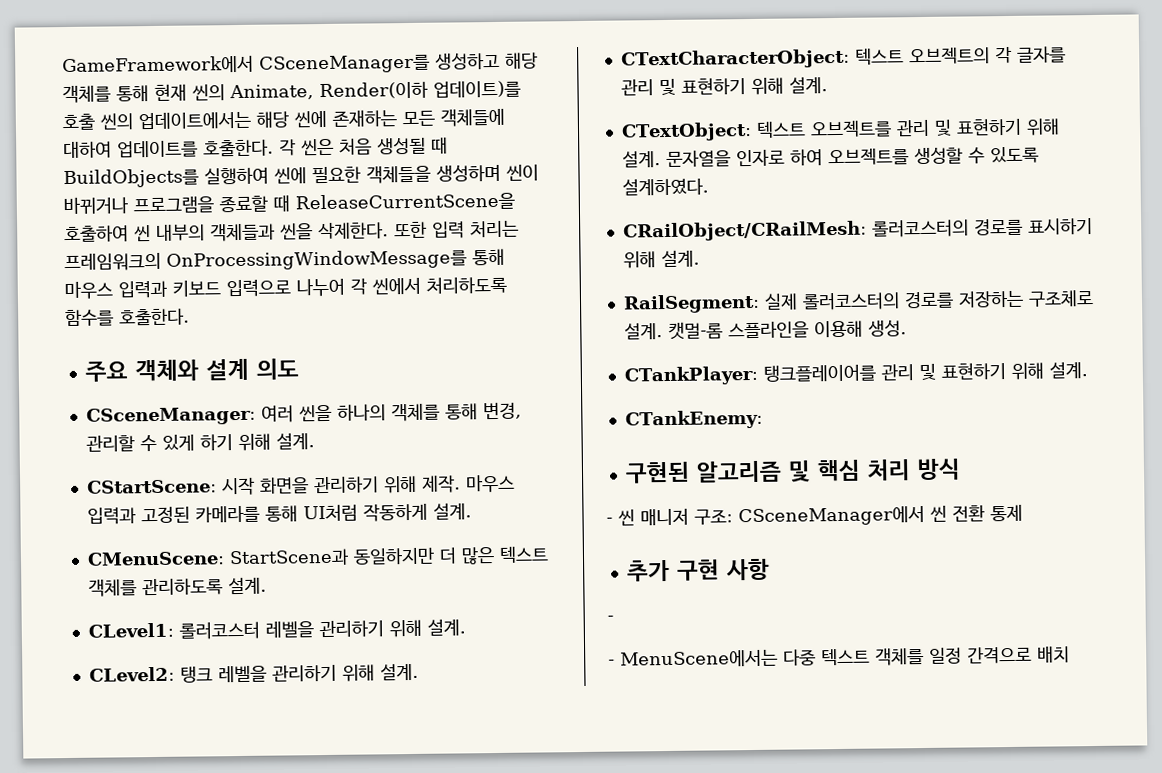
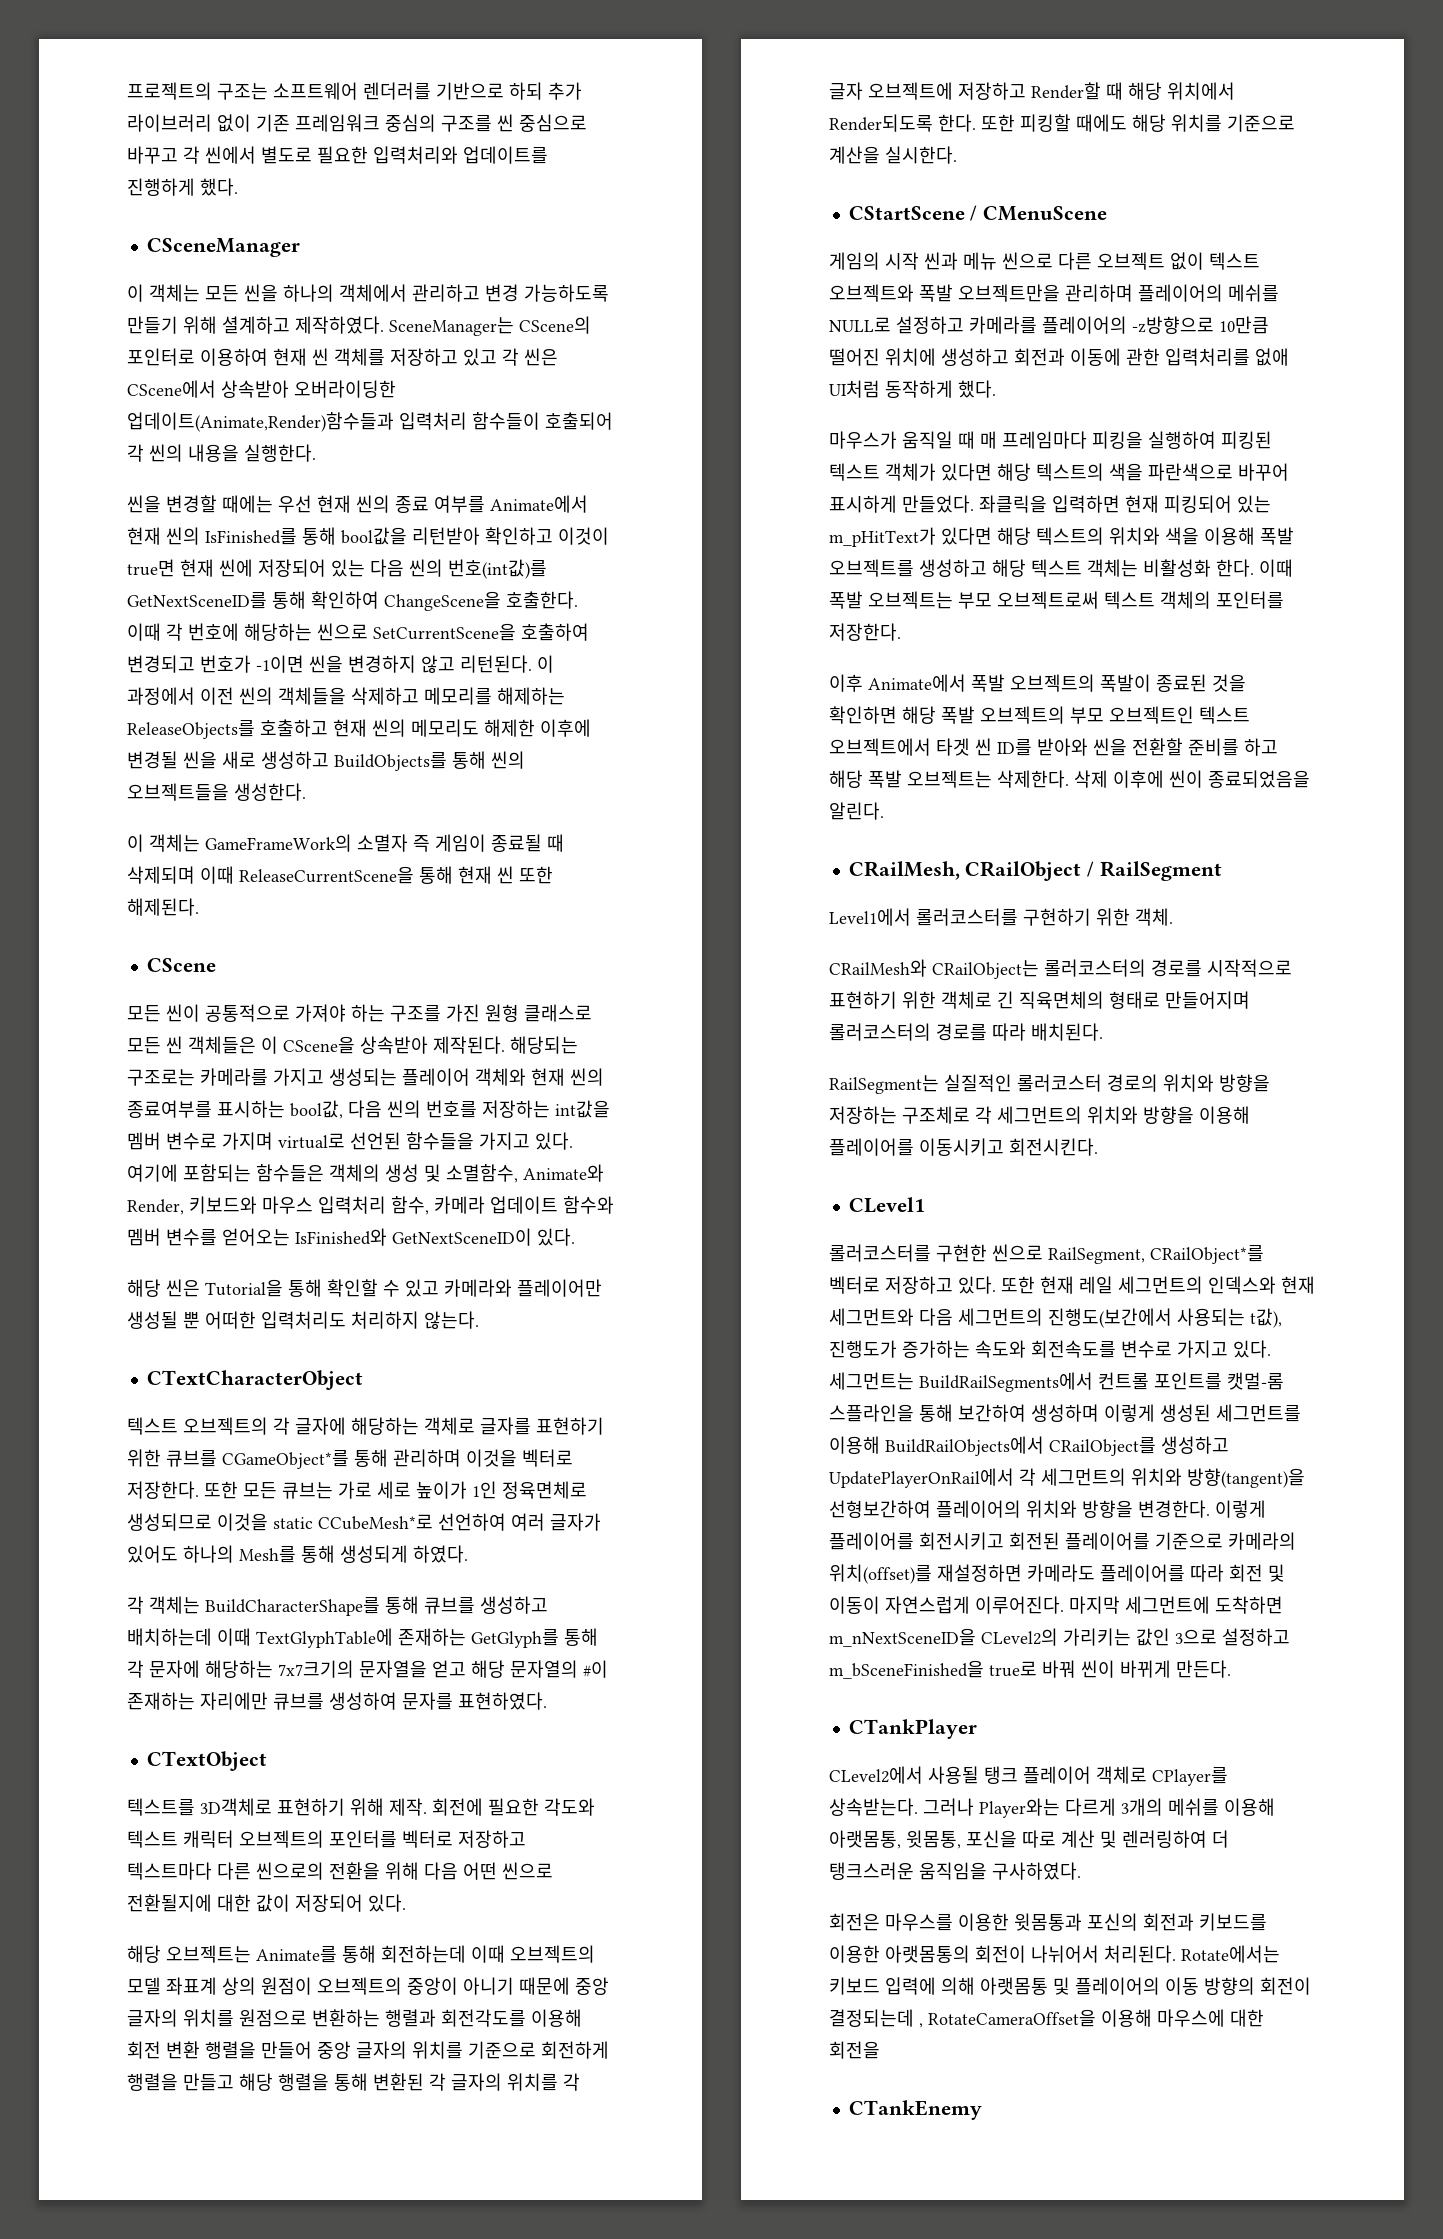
- GameFramework에서 CSceneManager를 생성하고 해당 객체를 통해 현재 씬의 Animate, Render(이하 업데이트)를 호출 씬의 업데이트에서는 해당 씬에 존재하는 모든 객체들에 대하여 업데이트를 호출한다. 각 씬은 처음 생성될 때 BuildObjects를 실행하여 씬에 필요한 객체들을 생성하며 씬이 바뀌거나 프로그램을 종료할 때 ReleaseCurrentScene을 호출하여 씬 내부의 객체들과 씬을 삭제한다. 또한 입력 처리는 프레임워크의 OnProcessingWindowMessage를 통해 마우스 입력과 키보드 입력으로 나누어 각 씬에서 처리하도록 함수를 호출한다.
- 주요 객체와 설계 의도
- CSceneManager: 여러 씬을 하나의 객체를 통해 변경, 관리할 수 있게 하기 위해 설계.
- CStartScene: 시작 화면을 관리하기 위해 제작. 마우스 입력과 고정된 카메라를 통해 UI처럼 작동하게 설계.
- CMenuScene: StartScene과 동일하지만 더 많은 텍스트 객체를 관리하도록 설계.
- CLevel1: 롤러코스터 레벨을 관리하기 위해 설계.
- CLevel2: 탱크 레벨을 관리하기 위해 설계.
- CTextCharacterObject: 텍스트 오브젝트의 각 글자를 관리 및 표현하기 위해 설계.
- CTextObject: 텍스트 오브젝트를 관리 및 표현하기 위해 설계. 문자열을 인자로 하여 오브젝트를 생성할 수 있도록 설계하였다.
- CRailObject/CRailMesh: 롤러코스터의 경로를 표시하기 위해 설계.
- RailSegment: 실제 롤러코스터의 경로를 저장하는 구조체로 설계. 캣멀-롬 스플라인을 이용해 생성.
- CTankPlayer: 탱크플레이어를 관리 및 표현하기 위해 설계.
- CTankEnemy:
- 구현된 알고리즘 및 핵심 처리 방식
- - 씬 매니저 구조: CSceneManager에서 씬 전환 통제
- 추가 구현 사항
- -
- - MenuScene에서는 다중 텍스트 객체를 일정 간격으로 배치
+ 프로젝트의 구조는 소프트웨어 렌더러를 기반으로 하되 추가 라이브러리 없이 기존 프레임워크 중심의 구조를 씬 중심으로 바꾸고 각 씬에서 별도로 필요한 입력처리와 업데이트를 진행하게 했다.
+ CSceneManager
+ 이 객체는 모든 씬을 하나의 객체에서 관리하고 변경 가능하도록 만들기 위해 셜계하고 제작하였다. SceneManager는 CScene의 포인터로 이용하여 현재 씬 객체를 저장하고 있고 각 씬은 CScene에서 상속받아 오버라이딩한 업데이트(Animate,Render)함수들과 입력처리 함수들이 호출되어 각 씬의 내용을 실행한다.
+ 씬을 변경할 때에는 우선 현재 씬의 종료 여부를 Animate에서 현재 씬의 IsFinished를 통해 bool값을 리턴받아 확인하고 이것이 true면 현재 씬에 저장되어 있는 다음 씬의 번호(int값)를 GetNextSceneID를 통해 확인하여 ChangeScene을 호출한다. 이때 각 번호에 해당하는 씬으로 SetCurrentScene을 호출하여 변경되고 번호가 -1이면 씬을 변경하지 않고 리턴된다. 이 과정에서 이전 씬의 객체들을 삭제하고 메모리를 해제하는 ReleaseObjects를 호출하고 현재 씬의 메모리도 해제한 이후에 변경될 씬을 새로 생성하고 BuildObjects를 통해 씬의 오브젝트들을 생성한다.
+ 이 객체는 GameFrameWork의 소멸자 즉 게임이 종료될 때 삭제되며 이때 ReleaseCurrentScene을 통해 현재 씬 또한 해제된다.
+ CScene
+ 모든 씬이 공통적으로 가져야 하는 구조를 가진 원형 클래스로 모든 씬 객체들은 이 CScene을 상속받아 제작된다. 해당되는 구조로는 카메라를 가지고 생성되는 플레이어 객체와 현재 씬의 종료여부를 표시하는 bool값, 다음 씬의 번호를 저장하는 int값을 멤버 변수로 가지며 virtual로 선언된 함수들을 가지고 있다. 여기에 포함되는 함수들은 객체의 생성 및 소멸함수, Animate와 Render, 키보드와 마우스 입력처리 함수, 카메라 업데이트 함수와 멤버 변수를 얻어오는 IsFinished와 GetNextSceneID이 있다.
+ 해당 씬은 Tutorial을 통해 확인할 수 있고 카메라와 플레이어만 생성될 뿐 어떠한 입력처리도 처리하지 않는다.
+ CTextCharacterObject
+ 텍스트 오브젝트의 각 글자에 해당하는 객체로 글자를 표현하기 위한 큐브를 CGameObject*를 통해 관리하며 이것을 벡터로 저장한다. 또한 모든 큐브는 가로 세로 높이가 1인 정육면체로 생성되므로 이것을 static CCubeMesh*로 선언하여 여러 글자가 있어도 하나의 Mesh를 통해 생성되게 하였다.
+ 각 객체는 BuildCharacterShape를 통해 큐브를 생성하고 배치하는데 이때 TextGlyphTable에 존재하는 GetGlyph를 통해 각 문자에 해당하는 7x7크기의 문자열을 얻고 해당 문자열의 #이 존재하는 자리에만 큐브를 생성하여 문자를 표현하였다.
+ CTextObject
+ 텍스트를 3D객체로 표현하기 위해 제작. 회전에 필요한 각도와 텍스트 캐릭터 오브젝트의 포인터를 벡터로 저장하고 텍스트마다 다른 씬으로의 전환을 위해 다음 어떤 씬으로 전환될지에 대한 값이 저장되어 있다.
+ 해당 오브젝트는 Animate를 통해 회전하는데 이때 오브젝트의 모델 좌표계 상의 원점이 오브젝트의 중앙이 아니기 때문에 중앙 글자의 위치를 원점으로 변환하는 행렬과 회전각도를 이용해 회전 변환 행렬을 만들어 중앙 글자의 위치를 기준으로 회전하게 행렬을 만들고 해당 행렬을 통해 변환된 각 글자의 위치를 각 글자 오브젝트에 저장하고 Render할 때 해당 위치에서 Render되도록 한다. 또한 피킹할 때에도 해당 위치를 기준으로 계산을 실시한다.
+ CStartScene / CMenuScene
+ 게임의 시작 씬과 메뉴 씬으로 다른 오브젝트 없이 텍스트 오브젝트와 폭발 오브젝트만을 관리하며 플레이어의 메쉬를 NULL로 설정하고 카메라를 플레이어의 -z방향으로 10만큼 떨어진 위치에 생성하고 회전과 이동에 관한 입력처리를 없애 UI처럼 동작하게 했다.
+ 마우스가 움직일 때 매 프레임마다 피킹을 실행하여 피킹된 텍스트 객체가 있다면 해당 텍스트의 색을 파란색으로 바꾸어 표시하게 만들었다. 좌클릭을 입력하면 현재 피킹되어 있는 m_pHitText가 있다면 해당 텍스트의 위치와 색을 이용해 폭발 오브젝트를 생성하고 해당 텍스트 객체는 비활성화 한다. 이때 폭발 오브젝트는 부모 오브젝트로써 텍스트 객체의 포인터를 저장한다.
+ 이후 Animate에서 폭발 오브젝트의 폭발이 종료된 것을 확인하면 해당 폭발 오브젝트의 부모 오브젝트인 텍스트 오브젝트에서 타겟 씬 ID를 받아와 씬을 전환할 준비를 하고 해당 폭발 오브젝트는 삭제한다. 삭제 이후에 씬이 종료되었음을 알린다.
+ CRailMesh, CRailObject / RailSegment
+ Level1에서 롤러코스터를 구현하기 위한 객체.
+ CRailMesh와 CRailObject는 롤러코스터의 경로를 시작적으로 표현하기 위한 객체로 긴 직육면체의 형태로 만들어지며 롤러코스터의 경로를 따라 배치된다.
+ RailSegment는 실질적인 롤러코스터 경로의 위치와 방향을 저장하는 구조체로 각 세그먼트의 위치와 방향을 이용해 플레이어를 이동시키고 회전시킨다.
+ CLevel1
+ 롤러코스터를 구현한 씬으로 RailSegment, CRailObject*를 벡터로 저장하고 있다. 또한 현재 레일 세그먼트의 인덱스와 현재 세그먼트와 다음 세그먼트의 진행도(보간에서 사용되는 t값), 진행도가 증가하는 속도와 회전속도를 변수로 가지고 있다. 세그먼트는 BuildRailSegments에서 컨트롤 포인트를 캣멀-롬 스플라인을 통해 보간하여 생성하며 이렇게 생성된 세그먼트를 이용해 BuildRailObjects에서 CRailObject를 생성하고 UpdatePlayerOnRail에서 각 세그먼트의 위치와 방향(tangent)을 선형보간하여 플레이어의 위치와 방향을 변경한다. 이렇게 플레이어를 회전시키고 회전된 플레이어를 기준으로 카메라의 위치(offset)를 재설정하면 카메라도 플레이어를 따라 회전 및 이동이 자연스럽게 이루어진다. 마지막 세그먼트에 도착하면 m_nNextSceneID을 CLevel2의 가리키는 값인 3으로 설정하고 m_bSceneFinished을 true로 바꿔 씬이 바뀌게 만든다.
+ CTankPlayer
+ CLevel2에서 사용될 탱크 플레이어 객체로 CPlayer를 상속받는다. 그러나 Player와는 다르게 3개의 메쉬를 이용해 아랫몸통, 윗몸통, 포신을 따로 계산 및 렌러링하여 더 탱크스러운 움직임을 구사하였다.
+ 회전은 마우스를 이용한 윗몸통과 포신의 회전과 키보드를 이용한 아랫몸통의 회전이 나뉘어서 처리된다. Rotate에서는 키보드 입력에 의해 아랫몸통 및 플레이어의 이동 방향의 회전이 결정되는데 , RotateCameraOffset을 이용해 마우스에 대한 회전을
+ CTankEnemy

